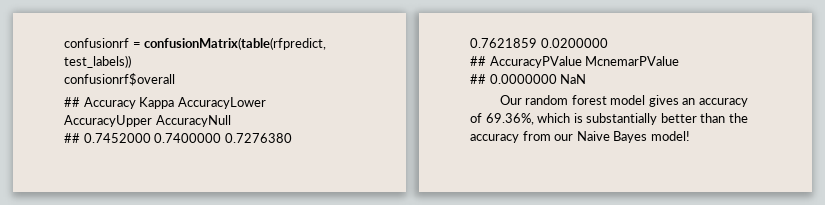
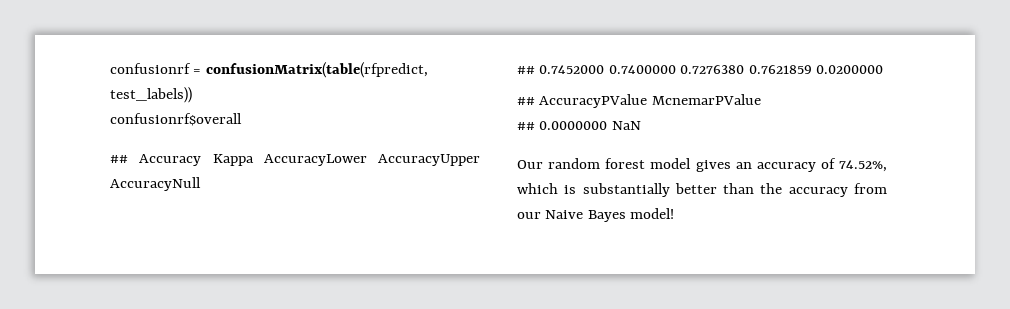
- Our random forest model gives an accuracy of 69.36%, which is substantially better than the accuracy from our Naive Bayes model!
+ Our random forest model gives an accuracy of 74.52%, which is substantially better than the accuracy from our Naive Bayes model!

